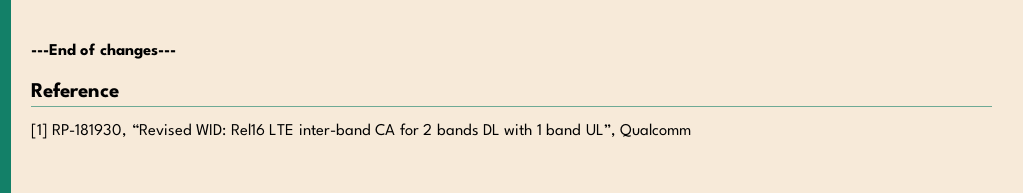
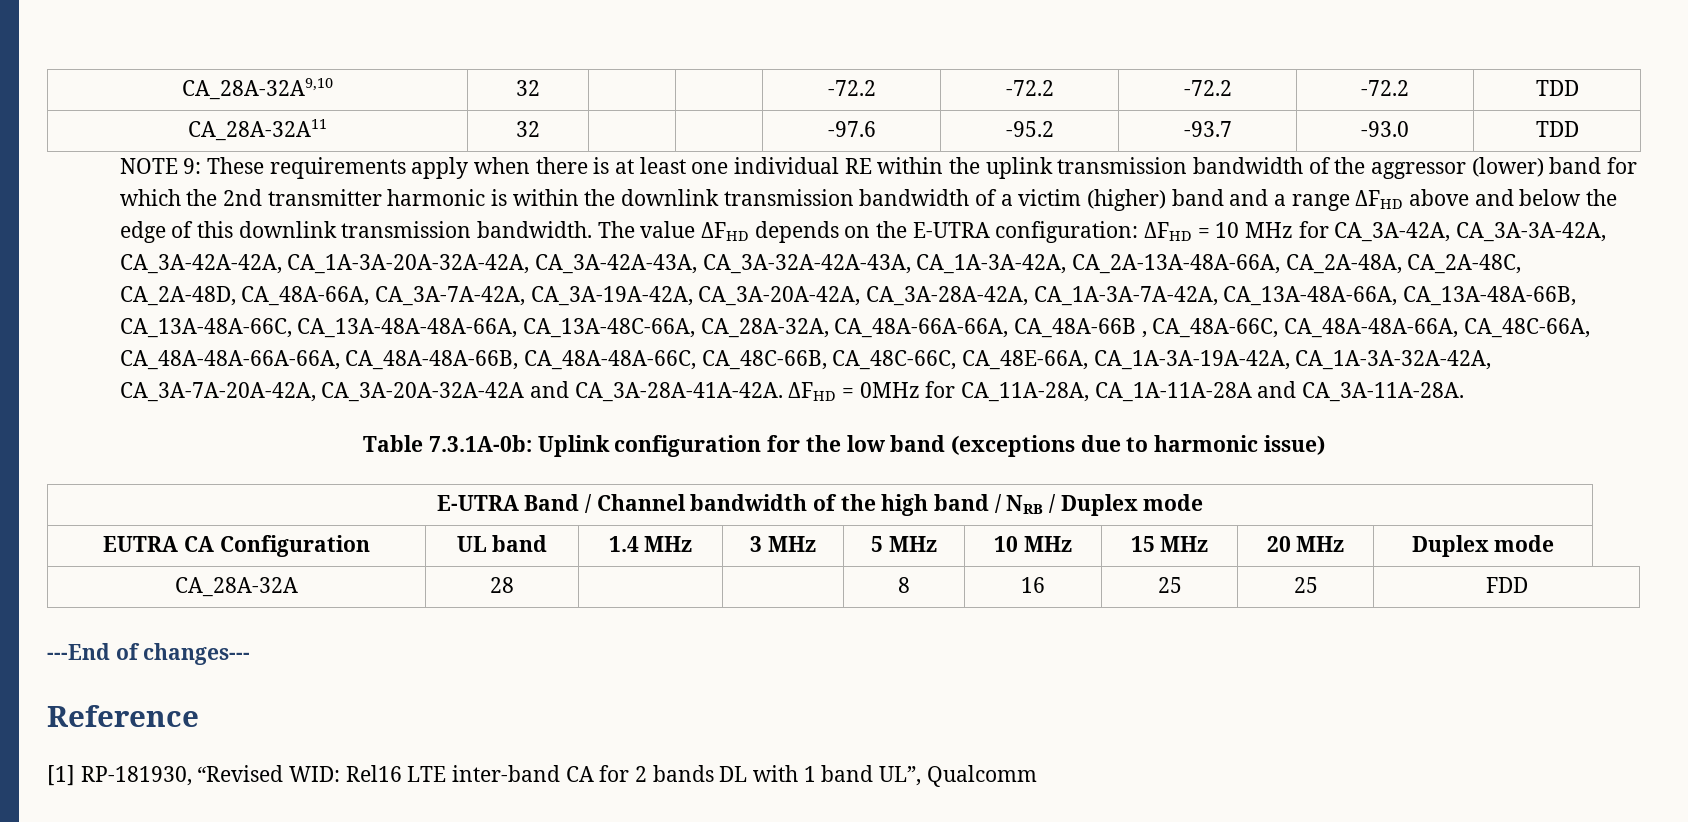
+ CA_28A-32A9,10 | 32 | | | -72.2 | -72.2 | -72.2 | -72.2 | TDD
+ CA_28A-32A11 | 32 | | | -97.6 | -95.2 | -93.7 | -93.0 | TDD
+ NOTE 9: These requirements apply when there is at least one individual RE within the uplink transmission bandwidth of the aggressor (lower) band for which the 2nd transmitter harmonic is within the downlink transmission bandwidth of a victim (higher) band and a range ΔFHD above and below the edge of this downlink transmission bandwidth. The value ΔFHD depends on the E-UTRA configuration: ΔFHD = 10 MHz for CA_3A-42A, CA_3A-3A-42A, CA_3A-42A-42A, CA_1A-3A-20A-32A-42A, CA_3A-42A-43A, CA_3A-32A-42A-43A, CA_1A-3A-42A, CA_2A-13A-48A-66A, CA_2A-48A, CA_2A-48C, CA_2A-48D, CA_48A-66A, CA_3A-7A-42A, CA_3A-19A-42A, CA_3A-20A-42A, CA_3A-28A-42A, CA_1A-3A-7A-42A, CA_13A-48A-66A, CA_13A-48A-66B, CA_13A-48A-66C, CA_13A-48A-48A-66A, CA_13A-48C-66A, CA_28A-32A, CA_48A-66A-66A, CA_48A-66B , CA_48A-66C, CA_48A-48A-66A, CA_48C-66A, CA_48A-48A-66A-66A, CA_48A-48A-66B, CA_48A-48A-66C, CA_48C-66B, CA_48C-66C, CA_48E-66A, CA_1A-3A-19A-42A, CA_1A-3A-32A-42A, CA_3A-7A-20A-42A, CA_3A-20A-32A-42A and CA_3A-28A-41A-42A. ΔFHD = 0MHz for CA_11A-28A, CA_1A-11A-28A and CA_3A-11A-28A.
+ Table 7.3.1A-0b: Uplink configuration for the low band (exceptions due to harmonic issue)
+ E-UTRA Band / Channel bandwidth of the high band / NRB / Duplex mode
+ EUTRA CA Configuration | UL band | 1.4 MHz | 3 MHz | 5 MHz | 10 MHz | 15 MHz | 20 MHz | Duplex mode
+ CA_28A-32A | 28 | | | 8 | 16 | 25 | 25 | FDD

